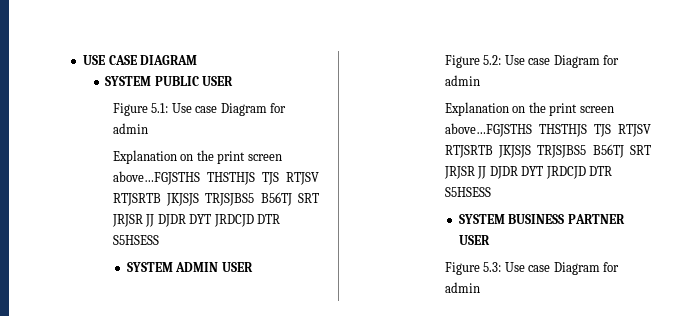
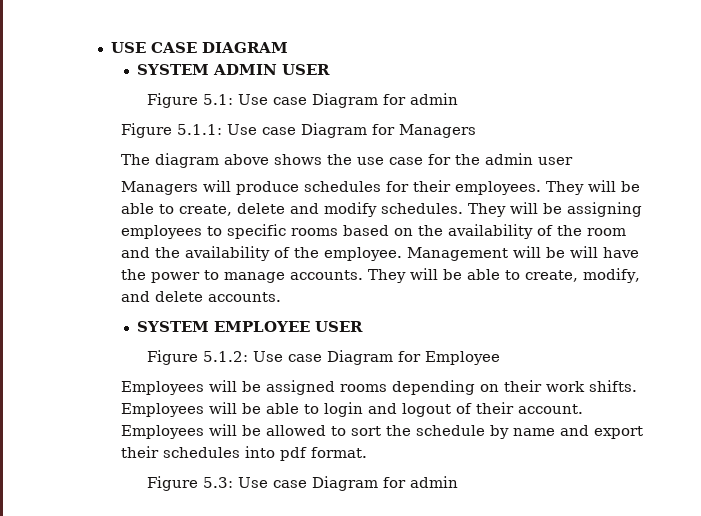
- SYSTEM PUBLIC USER
+ SYSTEM ADMIN USER
  Figure 5.1: Use case Diagram for admin
- Explanation on the print screen above…FGJSTHS THSTHJS TJS RTJSV RTJSRTB JKJSJS TRJSJBS5 B56TJ SRT JRJSR JJ DJDR DYT JRDCJD DTR S5HSESS
- SYSTEM ADMIN USER
- Figure 5.2: Use case Diagram for admin
- Explanation on the print screen above…FGJSTHS THSTHJS TJS RTJSV RTJSRTB JKJSJS TRJSJBS5 B56TJ SRT JRJSR JJ DJDR DYT JRDCJD DTR S5HSESS
- SYSTEM BUSINESS PARTNER USER
+ Figure 5.1.1: Use case Diagram for Managers
+ The diagram above shows the use case for the admin user
+ Managers will produce schedules for their employees. They will be able to create, delete and modify schedules. They will be assigning employees to specific rooms based on the availability of the room and the availability of the employee. Management will be will have the power to manage accounts. They will be able to create, modify, and delete accounts.
+ SYSTEM EMPLOYEE USER
+ Figure 5.1.2: Use case Diagram for Employee
+ Employees will be assigned rooms depending on their work shifts. Employees will be able to login and logout of their account. Employees will be allowed to sort the schedule by name and export their schedules into pdf format.

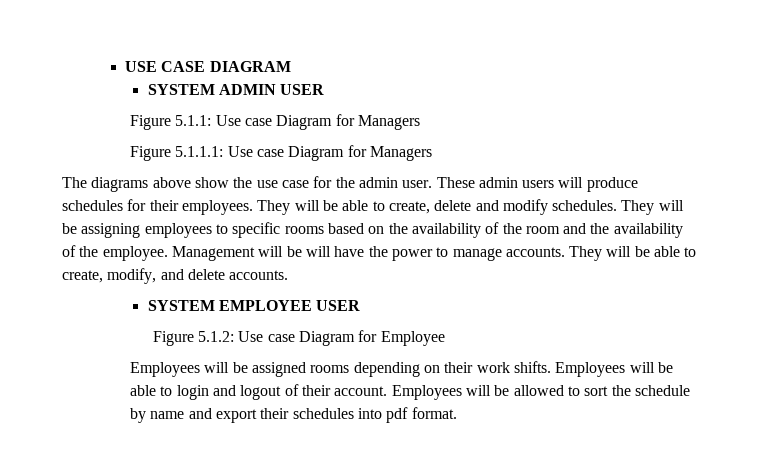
- Figure 5.1: Use case Diagram for admin
- The diagram above shows the use case for the admin user
- Managers will produce schedules for their employees.
+ Figure 5.1.1.1: Use case Diagram for Managers
+ The diagrams above show the use case for the admin user. These admin users will produce schedules for their employees.
- Figure 5.3: Use case Diagram for admin

